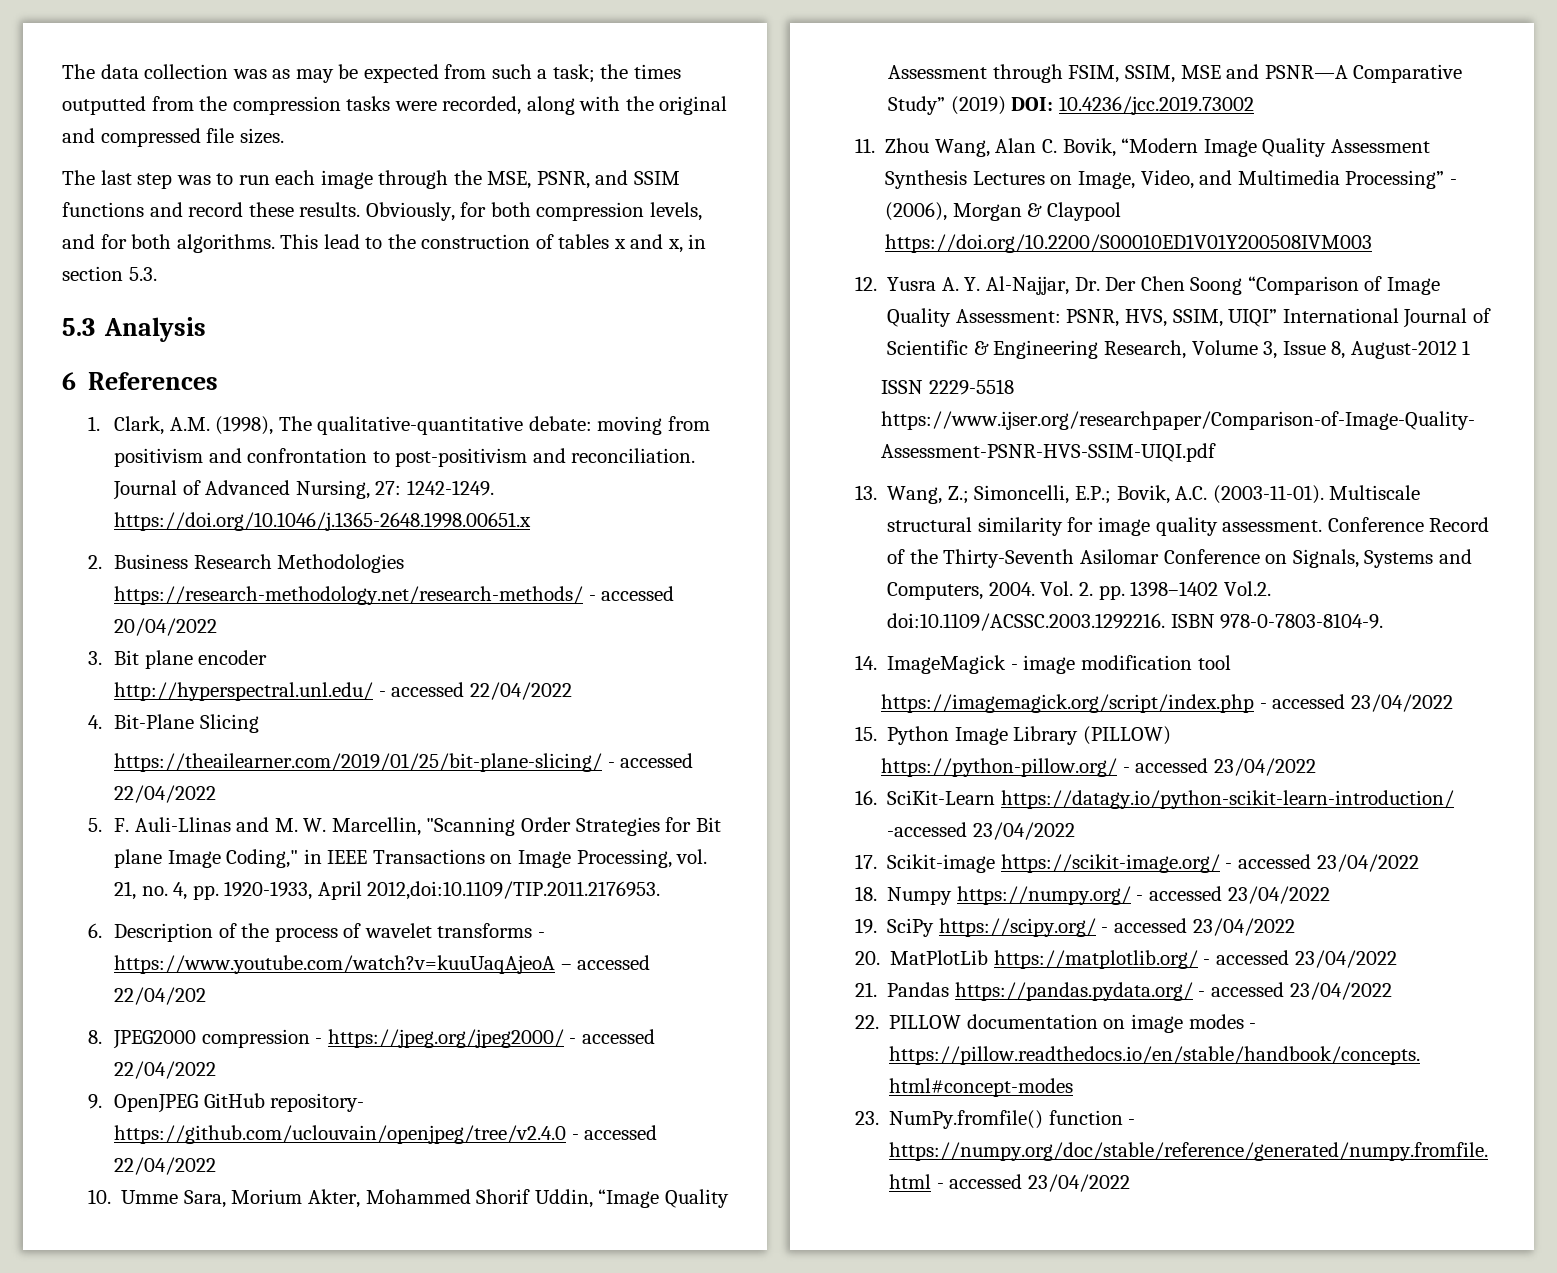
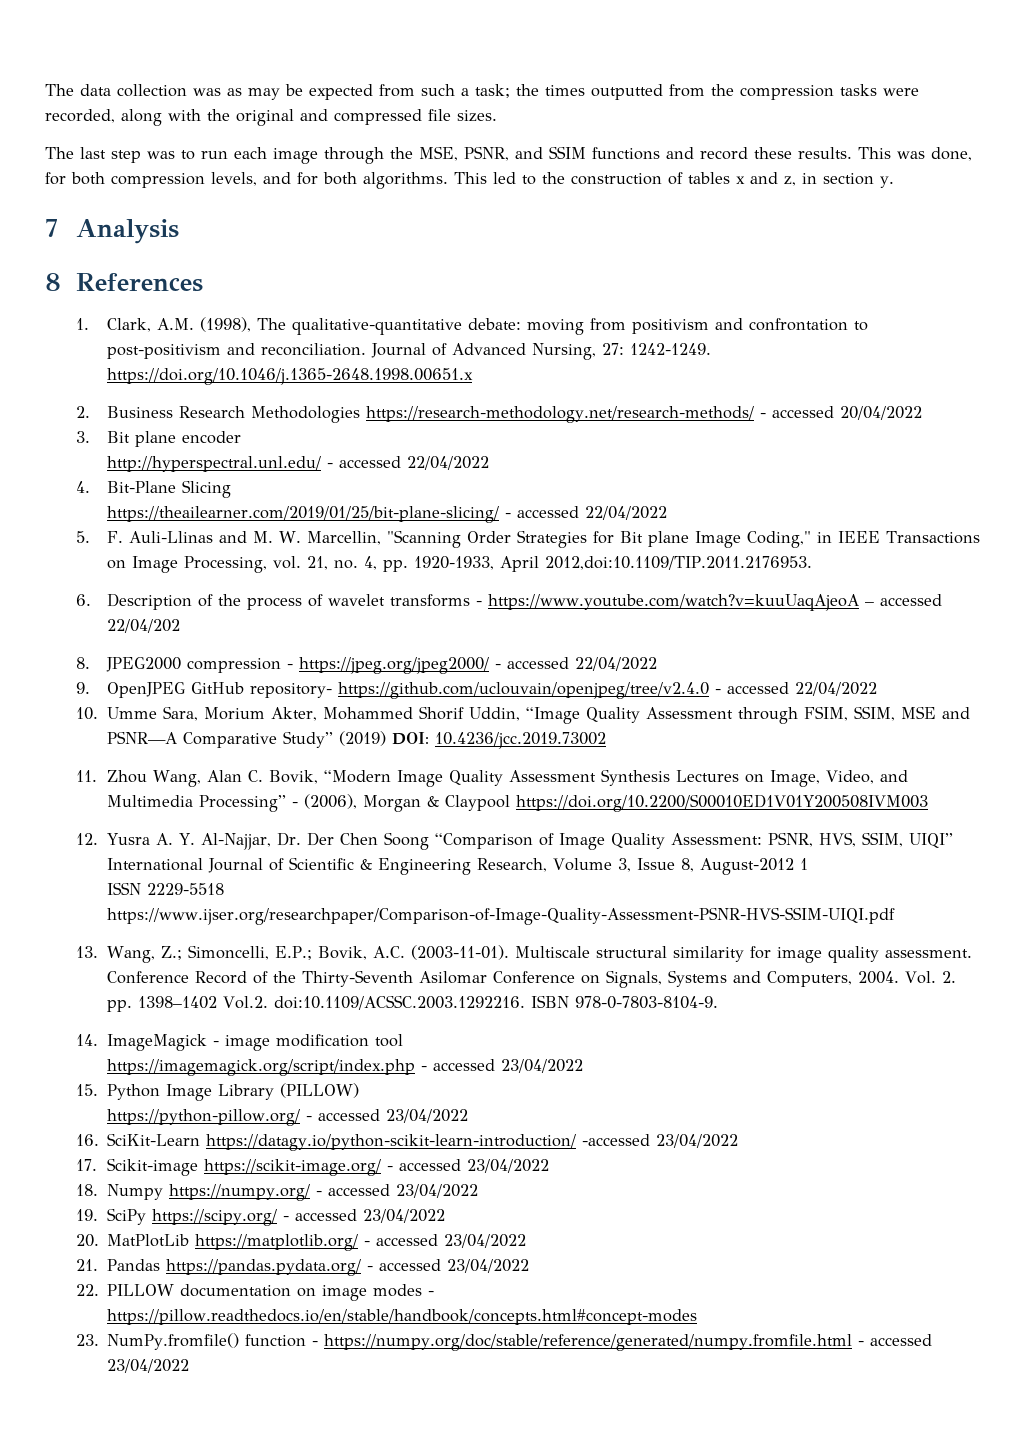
- Obviously, for both compression levels, and for both algorithms.
+ This was done, for both compression levels, and for both algorithms.
- This lead to the construction of tables x and x, in section 5.3.
- 5.3 Analysis
+ This led to the construction of tables x and z, in section y.
+ 7 Analysis
- 6 References
+ 8 References

